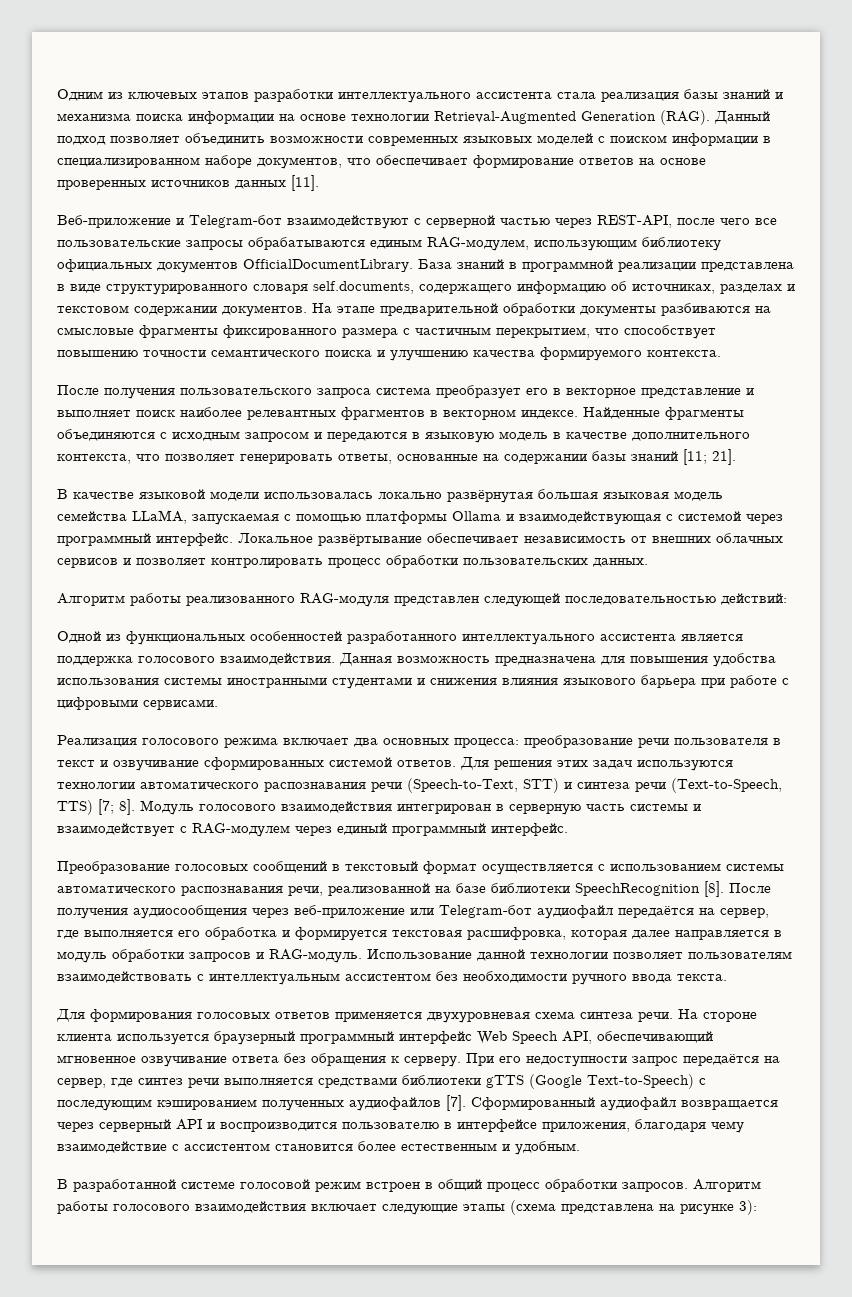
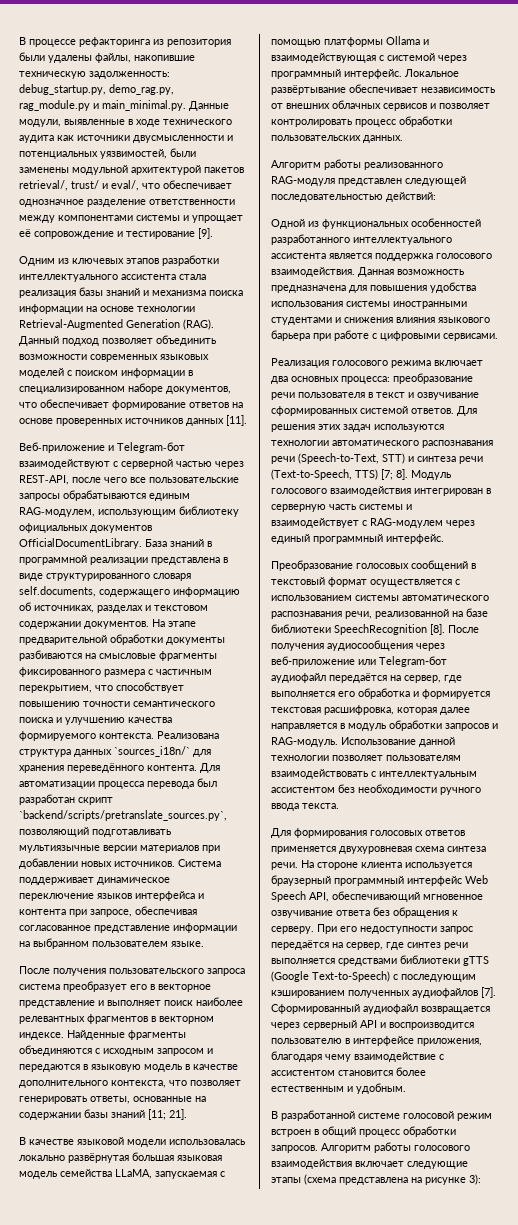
+ В процессе рефакторинга из репозитория были удалены файлы, накопившие техническую задолженность: debug_startup.py, demo_rag.py, rag_module.py и main_minimal.py. Данные модули, выявленные в ходе технического аудита как источники двусмысленности и потенциальных уязвимостей, были заменены модульной архитектурой пакетов retrieval/, trust/ и eval/, что обеспечивает однозначное разделение ответственности между компонентами системы и упрощает её сопровождение и тестирование [9].
+ Реализована структура данных `sources_i18n/` для хранения переведённого контента. Для автоматизации процесса перевода был разработан скрипт `backend/scripts/pretranslate_sources.py`, позволяющий подготавливать мультиязычные версии материалов при добавлении новых источников. Система поддерживает динамическое переключение языков интерфейса и контента при запросе, обеспечивая согласованное представление информации на выбранном пользователем языке.

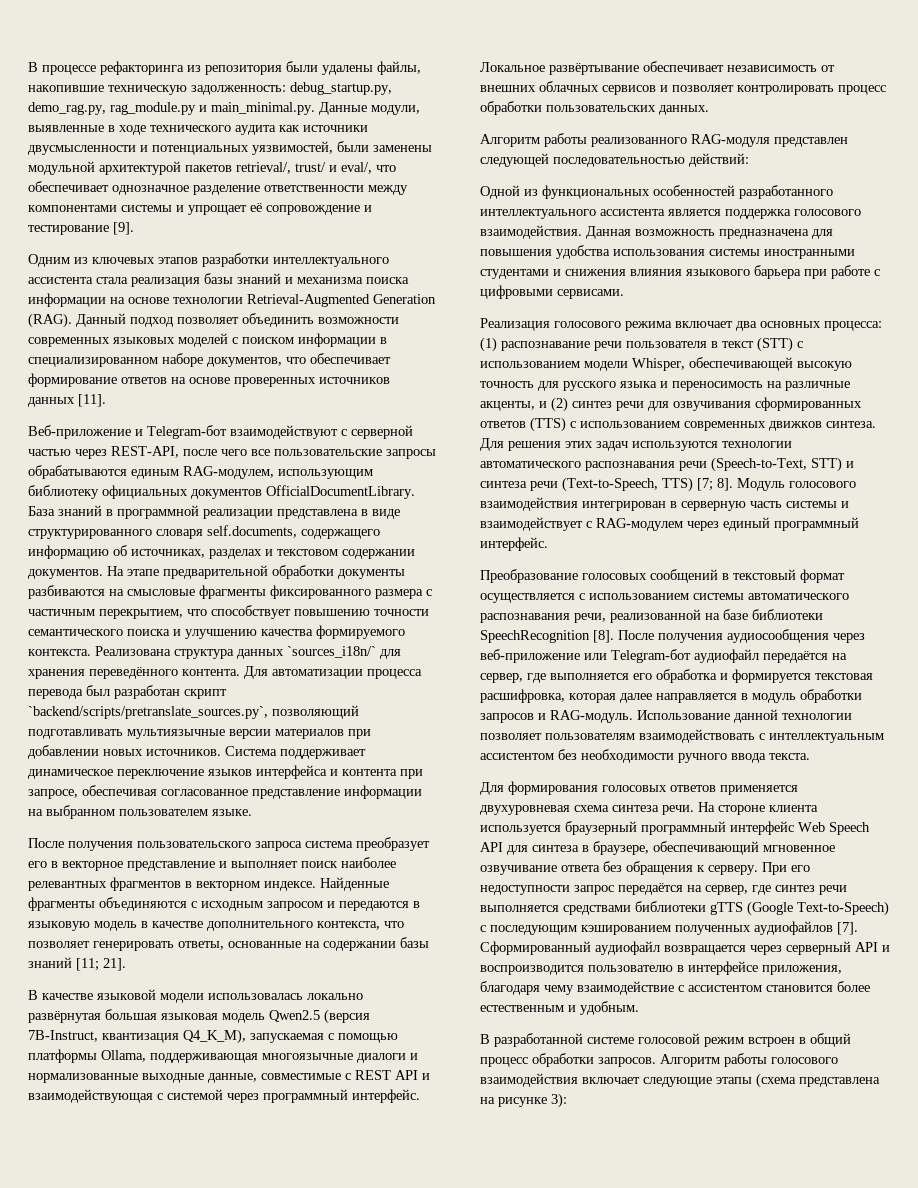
- В качестве языковой модели использовалась локально развёрнутая большая языковая модель семейства LLaMA, запускаемая с помощью платформы Ollama и взаимодействующая с системой через программный интерфейс.
+ В качестве языковой модели использовалась локально развёрнутая большая языковая модель Qwen2.5 (версия 7B-Instruct, квантизация Q4_K_M), запускаемая с помощью платформы Ollama, поддерживающая многоязычные диалоги и нормализованные выходные данные, совместимые с REST API и взаимодействующая с системой через программный интерфейс.
- Реализация голосового режима включает два основных процесса: преобразование речи пользователя в текст и озвучивание сформированных системой ответов.
+ Реализация голосового режима включает два основных процесса: (1) распознавание речи пользователя в текст (STT) с использованием модели Whisper, обеспечивающей высокую точность для русского языка и переносимость на различные акценты, и (2) синтез речи для озвучивания сформированных ответов (TTS) с использованием современных движков синтеза.
- На стороне клиента используется браузерный программный интерфейс Web Speech API, обеспечивающий мгновенное озвучивание ответа без обращения к серверу.
+ На стороне клиента используется браузерный программный интерфейс Web Speech API для синтеза в браузере, обеспечивающий мгновенное озвучивание ответа без обращения к серверу.

